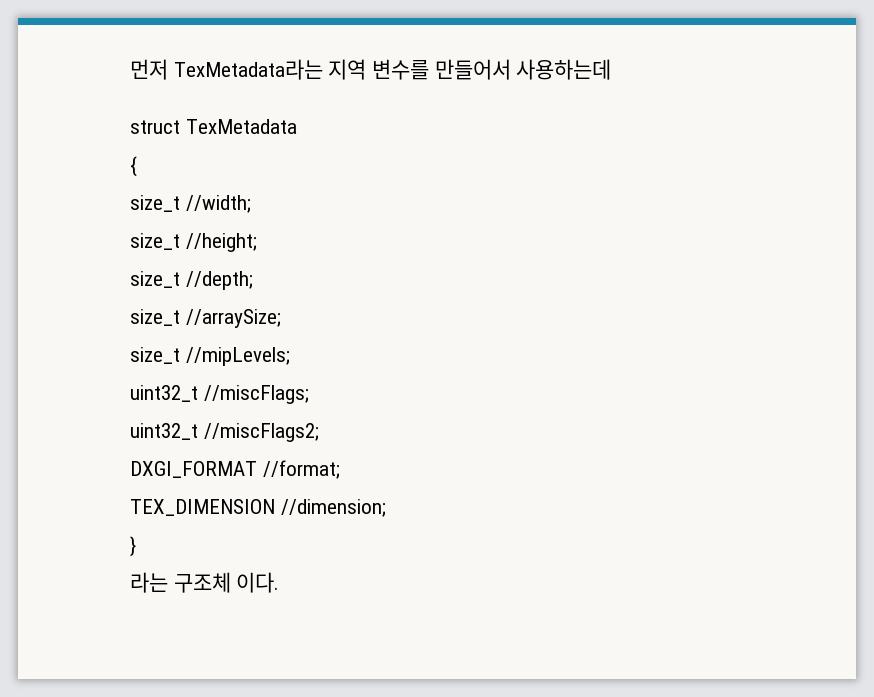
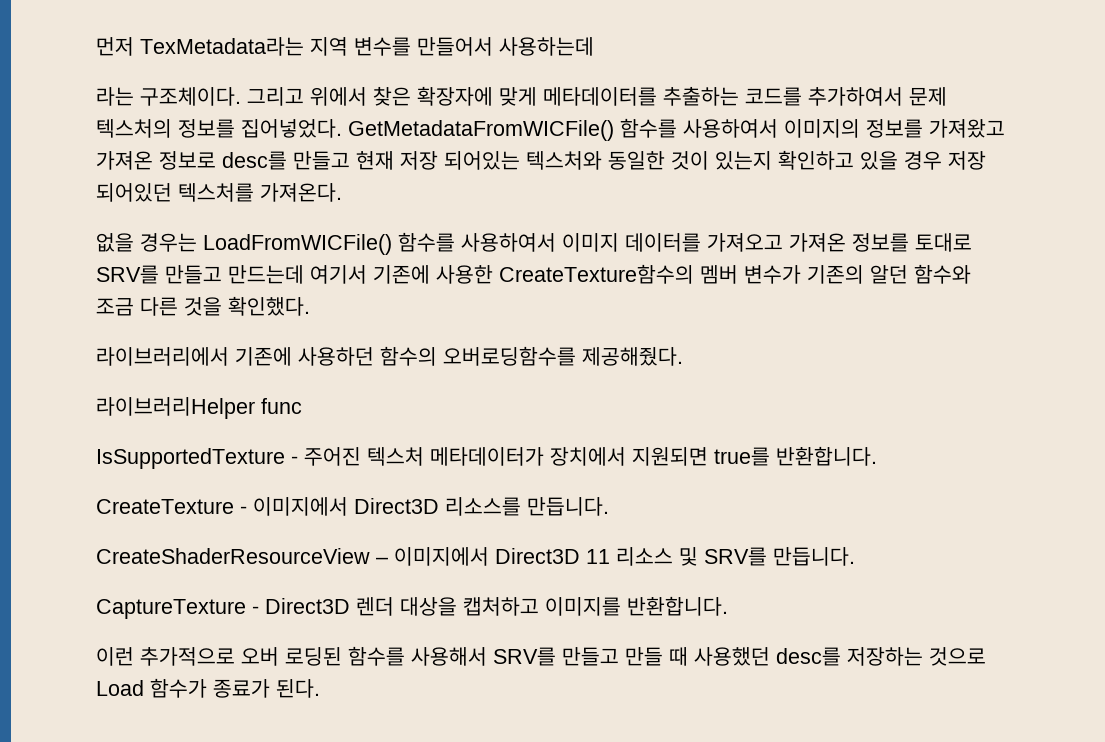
- struct TexMetadata
- {
- size_t //width;
- size_t //height;
- size_t //depth;
- size_t //arraySize;
- size_t //mipLevels;
- uint32_t //miscFlags;
- uint32_t //miscFlags2;
- DXGI_FORMAT //format;
- TEX_DIMENSION //dimension;
- }
- 라는 구조체 이다.
+ 라는 구조체이다. 그리고 위에서 찾은 확장자에 맞게 메타데이터를 추출하는 코드를 추가하여서 문제 텍스처의 정보를 집어넣었다. GetMetadataFromWICFile() 함수를 사용하여서 이미지의 정보를 가져왔고 가져온 정보로 desc를 만들고 현재 저장 되어있는 텍스처와 동일한 것이 있는지 확인하고 있을 경우 저장 되어있던 텍스처를 가져온다.
+ 없을 경우는 LoadFromWICFile() 함수를 사용하여서 이미지 데이터를 가져오고 가져온 정보를 토대로 SRV를 만들고 만드는데 여기서 기존에 사용한 CreateTexture함수의 멤버 변수가 기존의 알던 함수와 조금 다른 것을 확인했다.
+ 라이브러리에서 기존에 사용하던 함수의 오버로딩함수를 제공해줬다.
+ 라이브러리Helper func
+ IsSupportedTexture - 주어진 텍스처 메타데이터가 장치에서 지원되면 true를 반환합니다.
+ CreateTexture - 이미지에서 Direct3D 리소스를 만듭니다.
+ CreateShaderResourceView – 이미지에서 Direct3D 11 리소스 및 SRV를 만듭니다.
+ CaptureTexture - Direct3D 렌더 대상을 캡처하고 이미지를 반환합니다.
+ 이런 추가적으로 오버 로딩된 함수를 사용해서 SRV를 만들고 만들 때 사용했던 desc를 저장하는 것으로 Load 함수가 종료가 된다.

